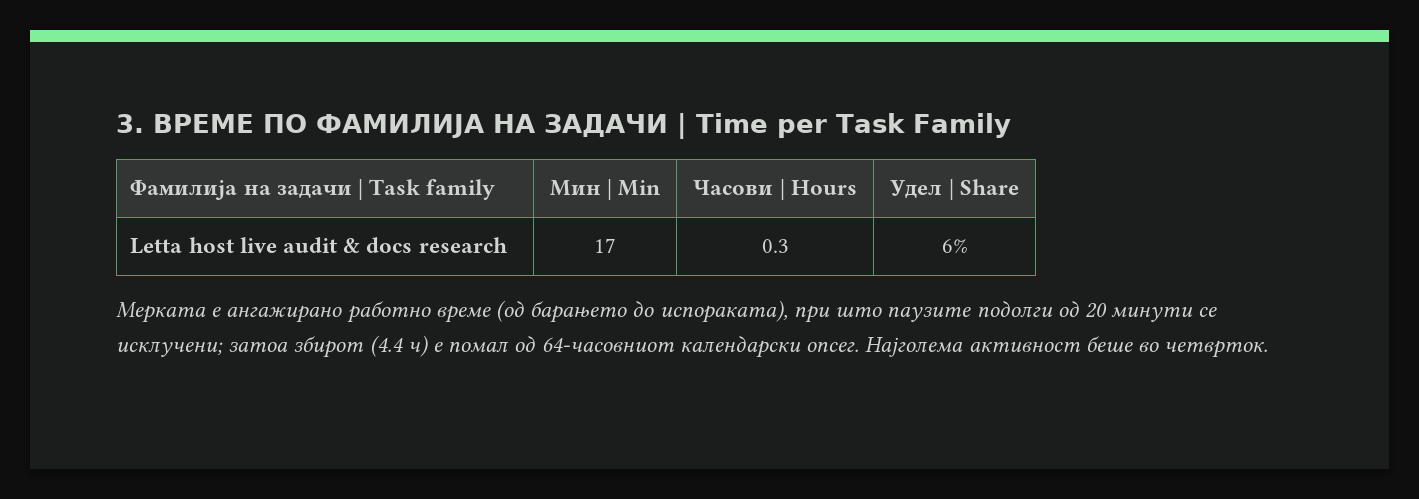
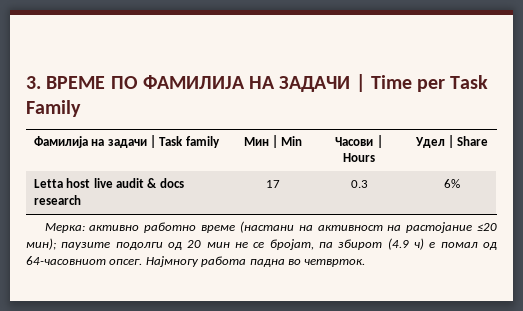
- Мерката е ангажирано работно време (од барањето до испораката), при што паузите подолги од 20 минути се исклучени; затоа збирот (4.4 ч) е помал од 64-часовниот календарски опсег. Најголема активност беше во четврток.
+ Мерка: активно работно време (настани на активност на растојание ≤20 мин); паузите подолги од 20 мин не се бројат, па збирот (4.9 ч) е помал од 64-часовниот опсег. Најмногу работа падна во четврток.

